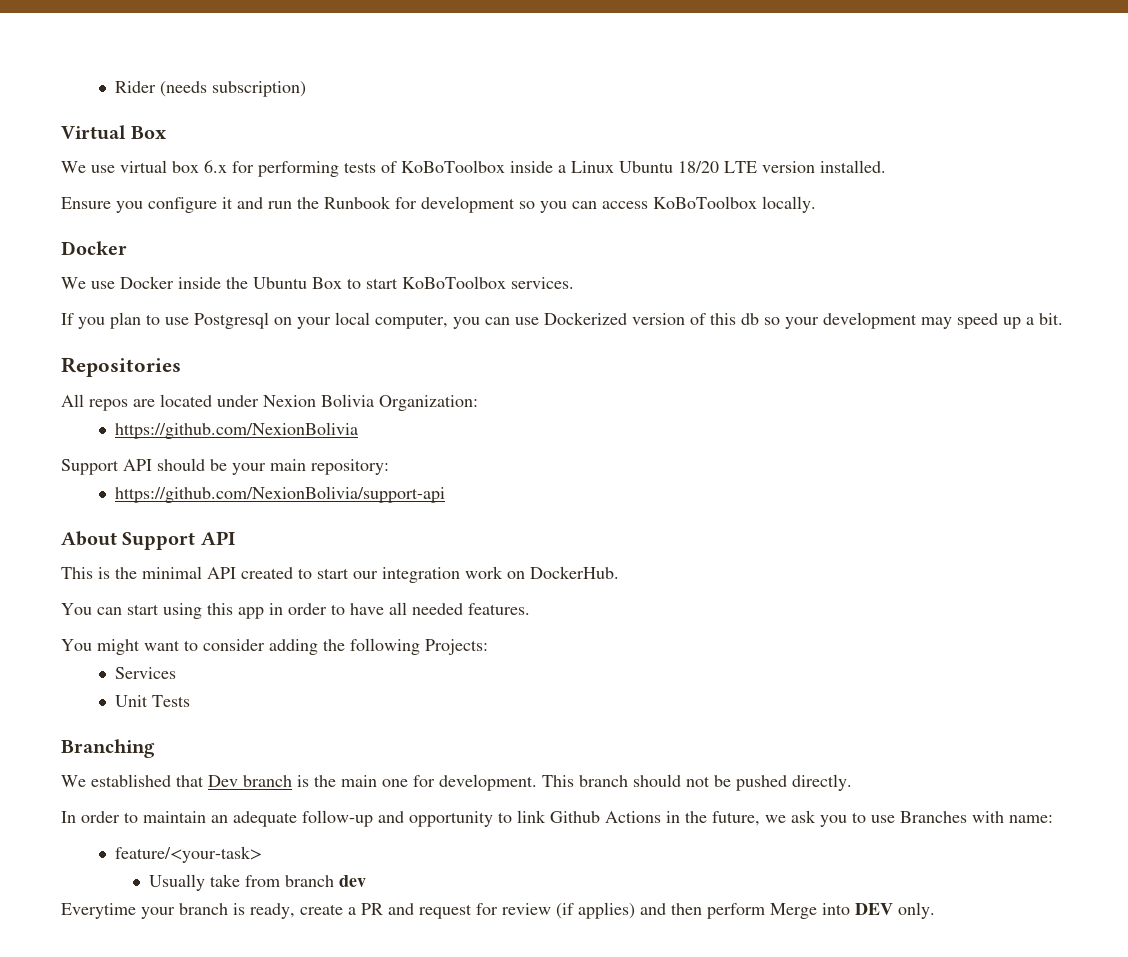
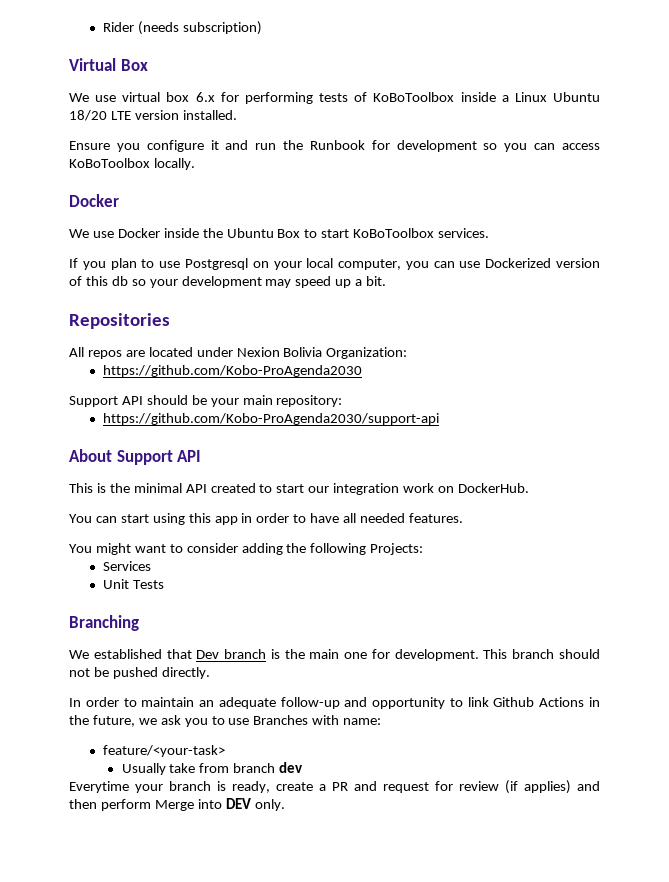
- https://github.com/NexionBolivia
+ https://github.com/Kobo-ProAgenda2030
- https://github.com/NexionBolivia/support-api
+ https://github.com/Kobo-ProAgenda2030/support-api

